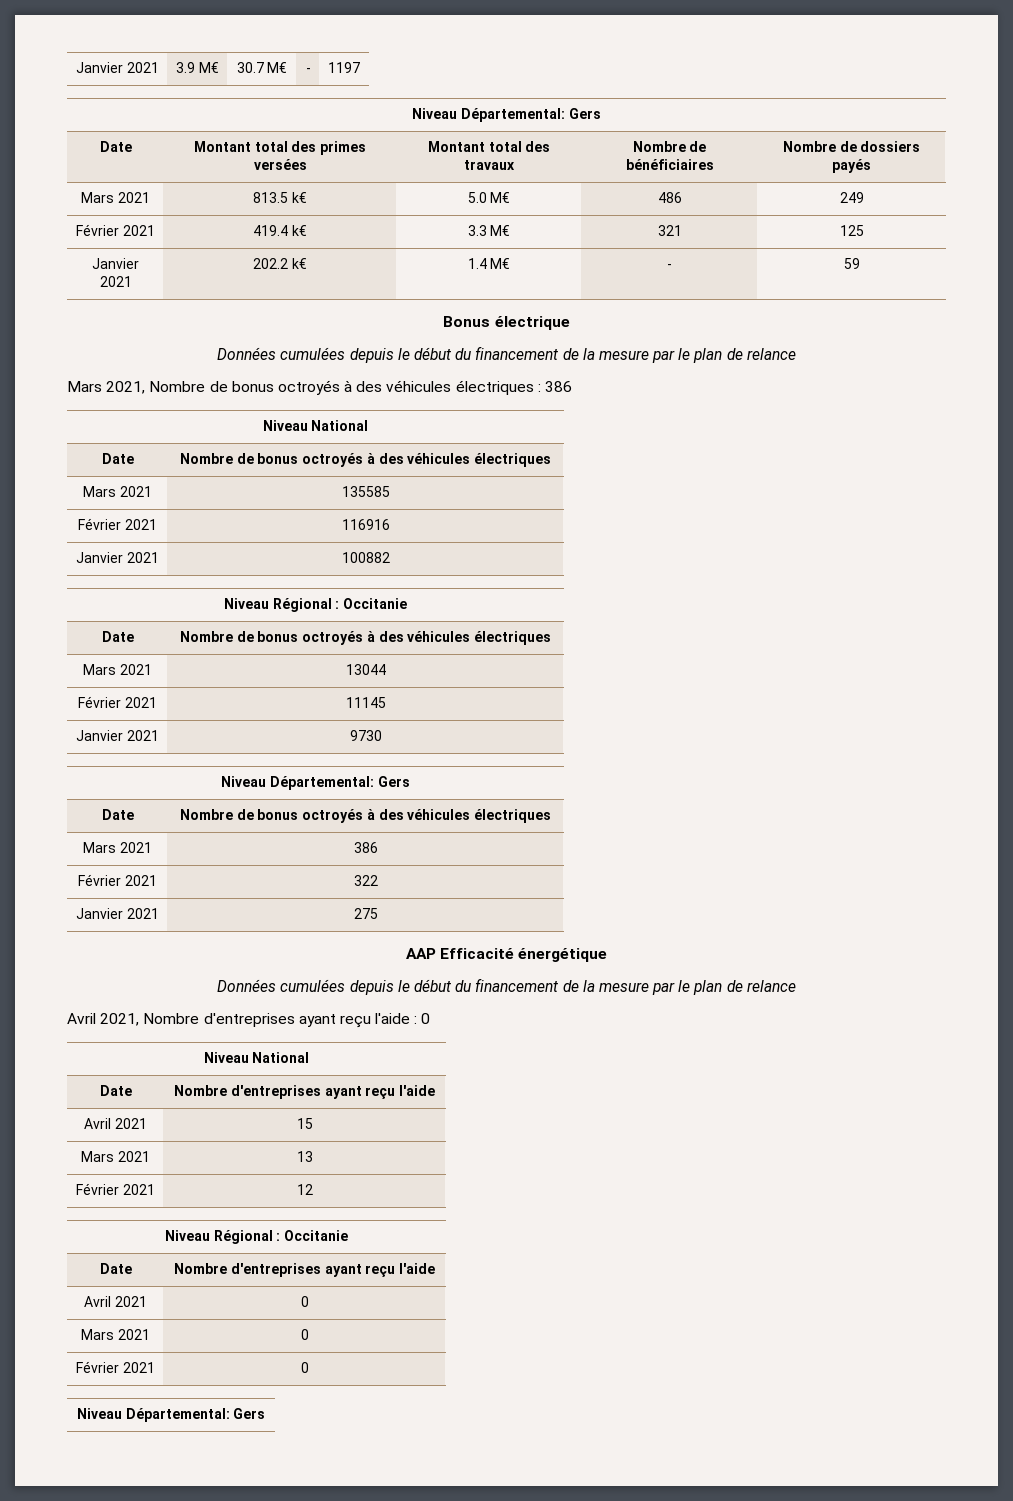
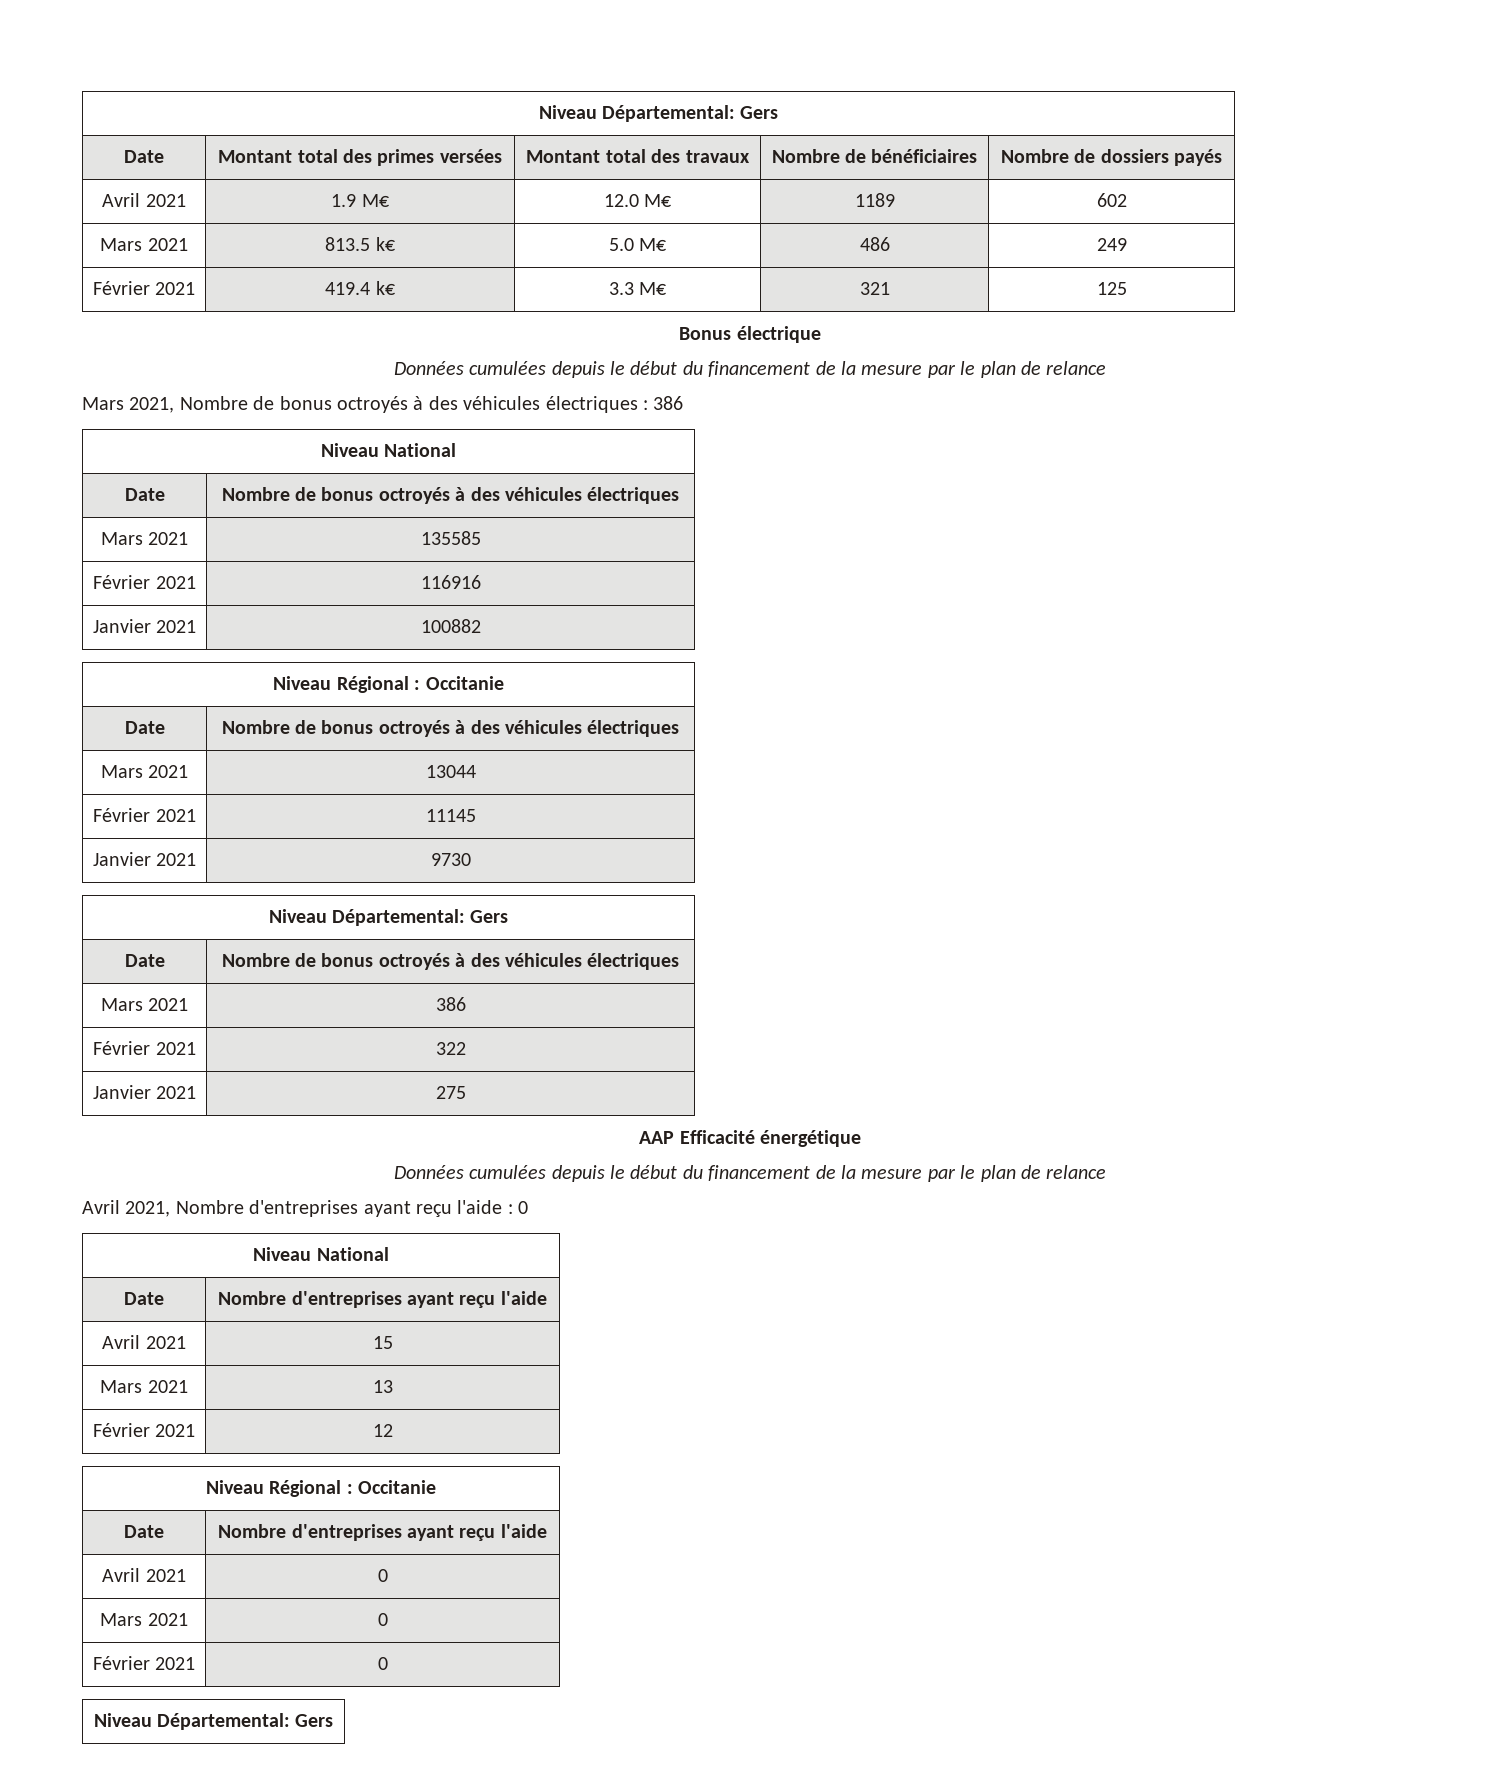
- Janvier 2021 | 3.9 M€ | 30.7 M€ | - | 1197
+ Avril 2021 | 1.9 M€ | 12.0 M€ | 1189 | 602
- Janvier 2021 | 202.2 k€ | 1.4 M€ | - | 59

